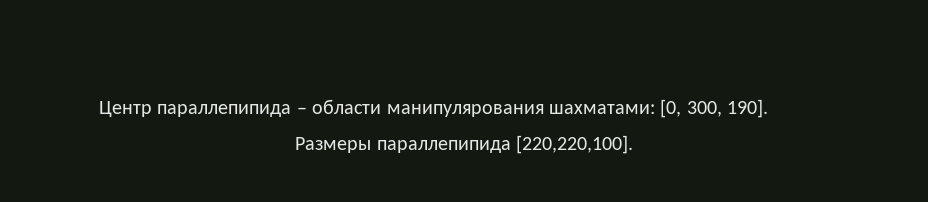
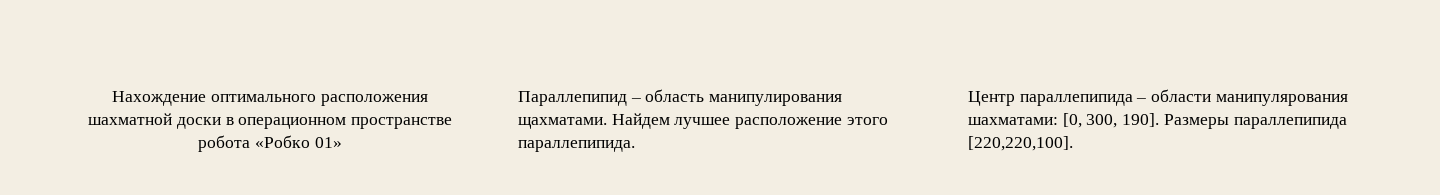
+ Нахождение оптимального расположения шахматной доски в операционном пространстве робота «Робко 01»
+ Параллепипид – область манипулирования щахматами. Найдем лучшее расположение этого параллепипида.
- Центр параллепипида – области манипулярования шахматами: [0, 300, 190].
- Размеры параллепипида [220,220,100].
+ Центр параллепипида – области манипулярования шахматами: [0, 300, 190]. Размеры параллепипида [220,220,100].

